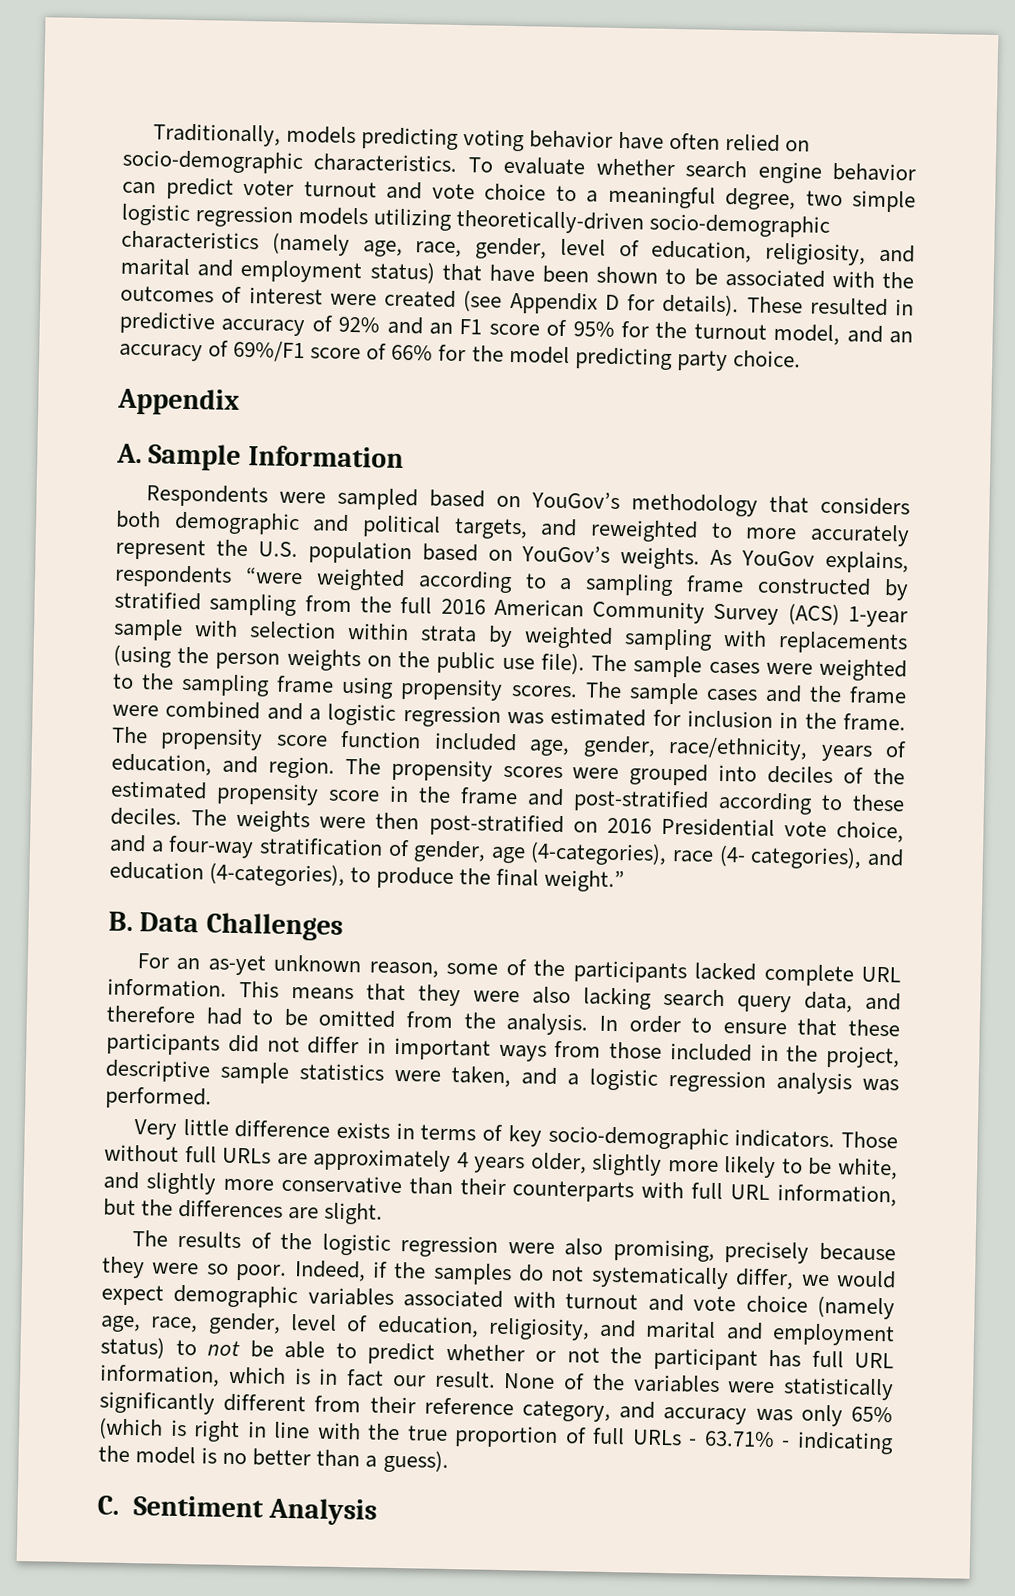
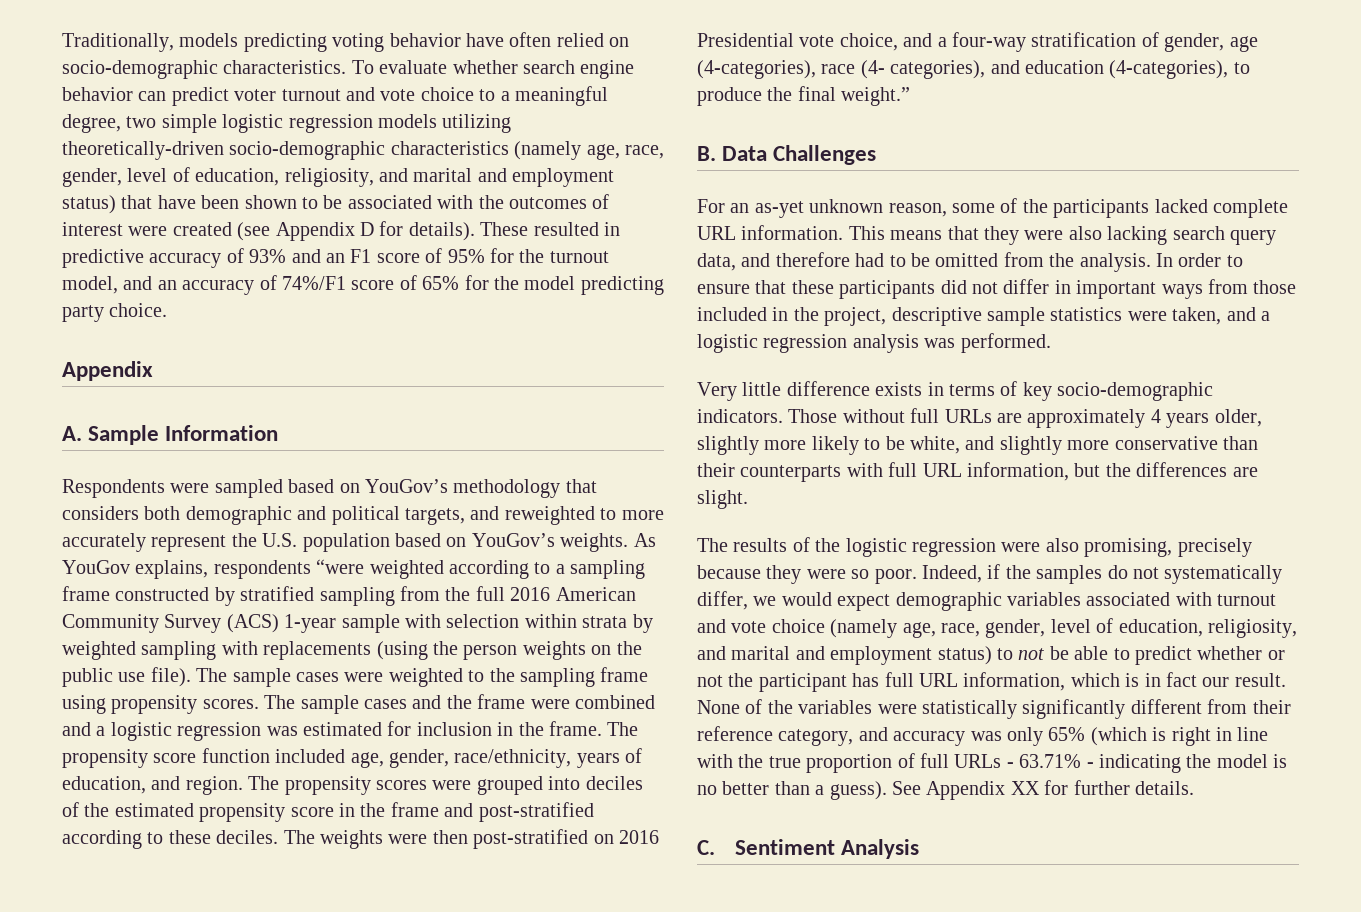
- These resulted in predictive accuracy of 92% and an F1 score of 95% for the turnout model, and an accuracy of 69%/F1 score of 66% for the model predicting party choice.
+ These resulted in predictive accuracy of 93% and an F1 score of 95% for the turnout model, and an accuracy of 74%/F1 score of 65% for the model predicting party choice.
+ See Appendix XX for further details.

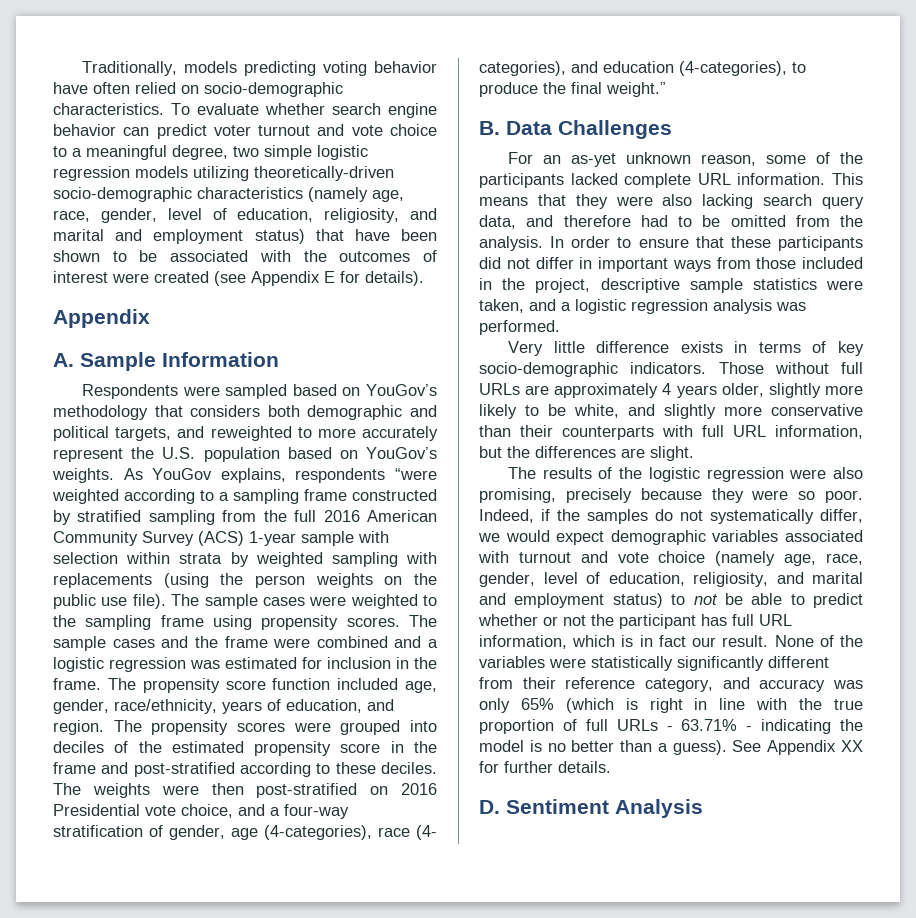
- To evaluate whether search engine behavior can predict voter turnout and vote choice to a meaningful degree, two simple logistic regression models utilizing theoretically-driven socio-demographic characteristics (namely age, race, gender, level of education, religiosity, and marital and employment status) that have been shown to be associated with the outcomes of interest were created (see Appendix D for details). These resulted in predictive accuracy of 93% and an F1 score of 95% for the turnout model, and an accuracy of 74%/F1 score of 65% for the model predicting party choice.
+ To evaluate whether search engine behavior can predict voter turnout and vote choice to a meaningful degree, two simple logistic regression models utilizing theoretically-driven socio-demographic characteristics (namely age, race, gender, level of education, religiosity, and marital and employment status) that have been shown to be associated with the outcomes of interest were created (see Appendix E for details).
- C. Sentiment Analysis
+ D. Sentiment Analysis

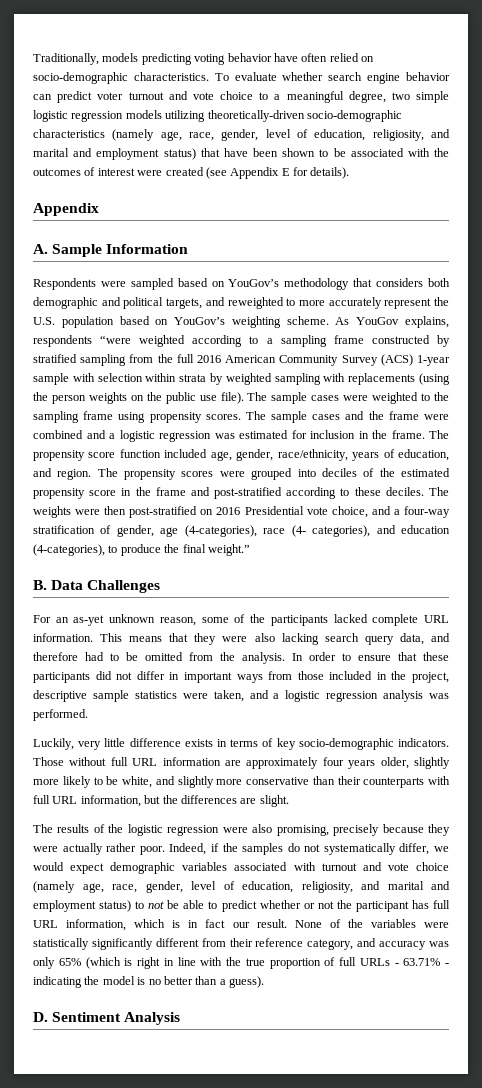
- Respondents were sampled based on YouGov’s methodology that considers both demographic and political targets, and reweighted to more accurately represent the U.S. population based on YouGov’s weights.
+ Respondents were sampled based on YouGov’s methodology that considers both demographic and political targets, and reweighted to more accurately represent the U.S. population based on YouGov’s weighting scheme.
- Very little difference exists in terms of key socio-demographic indicators.
+ Luckily, very little difference exists in terms of key socio-demographic indicators.
- Those without full URLs are approximately 4 years older, slightly more likely to be white, and slightly more conservative than their counterparts with full URL information, but the differences are slight.
+ Those without full URL information are approximately four years older, slightly more likely to be white, and slightly more conservative than their counterparts with full URL information, but the differences are slight.
- The results of the logistic regression were also promising, precisely because they were so poor.
+ The results of the logistic regression were also promising, precisely because they were actually rather poor.
- See Appendix XX for further details.

